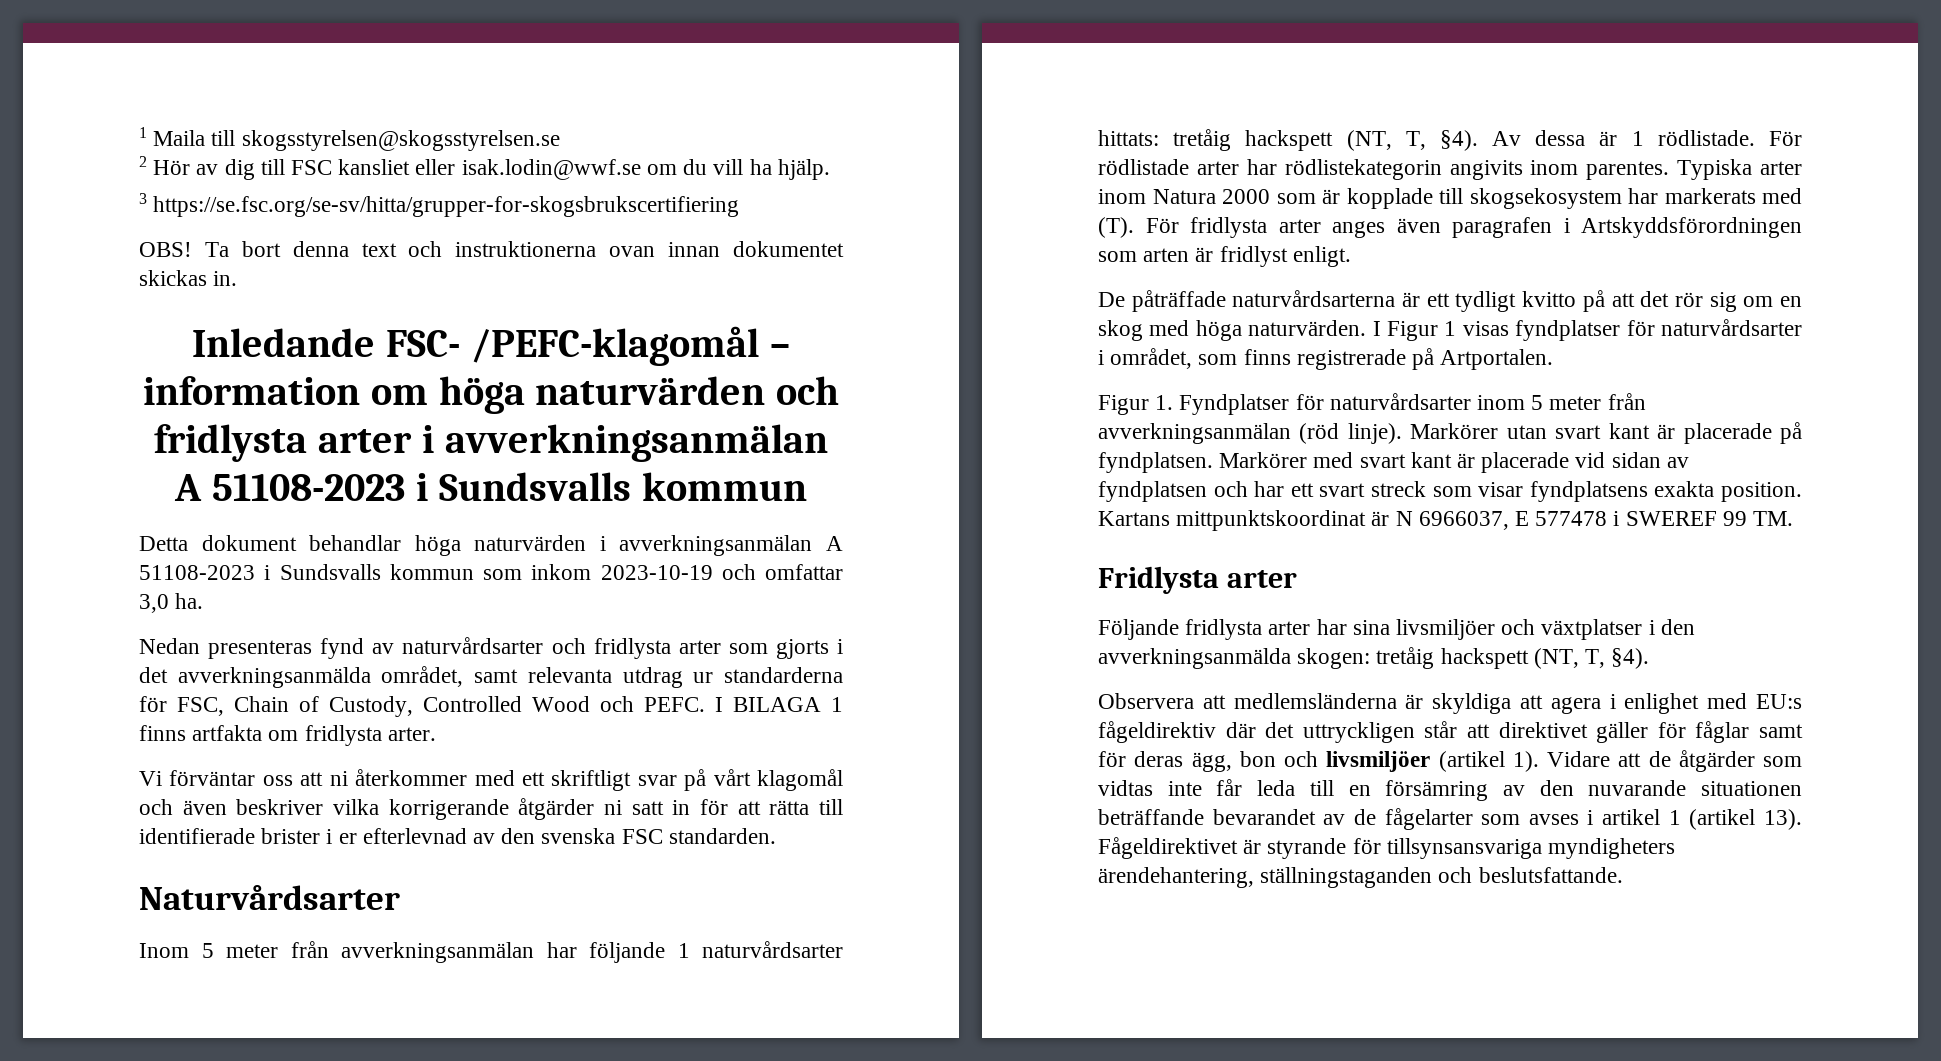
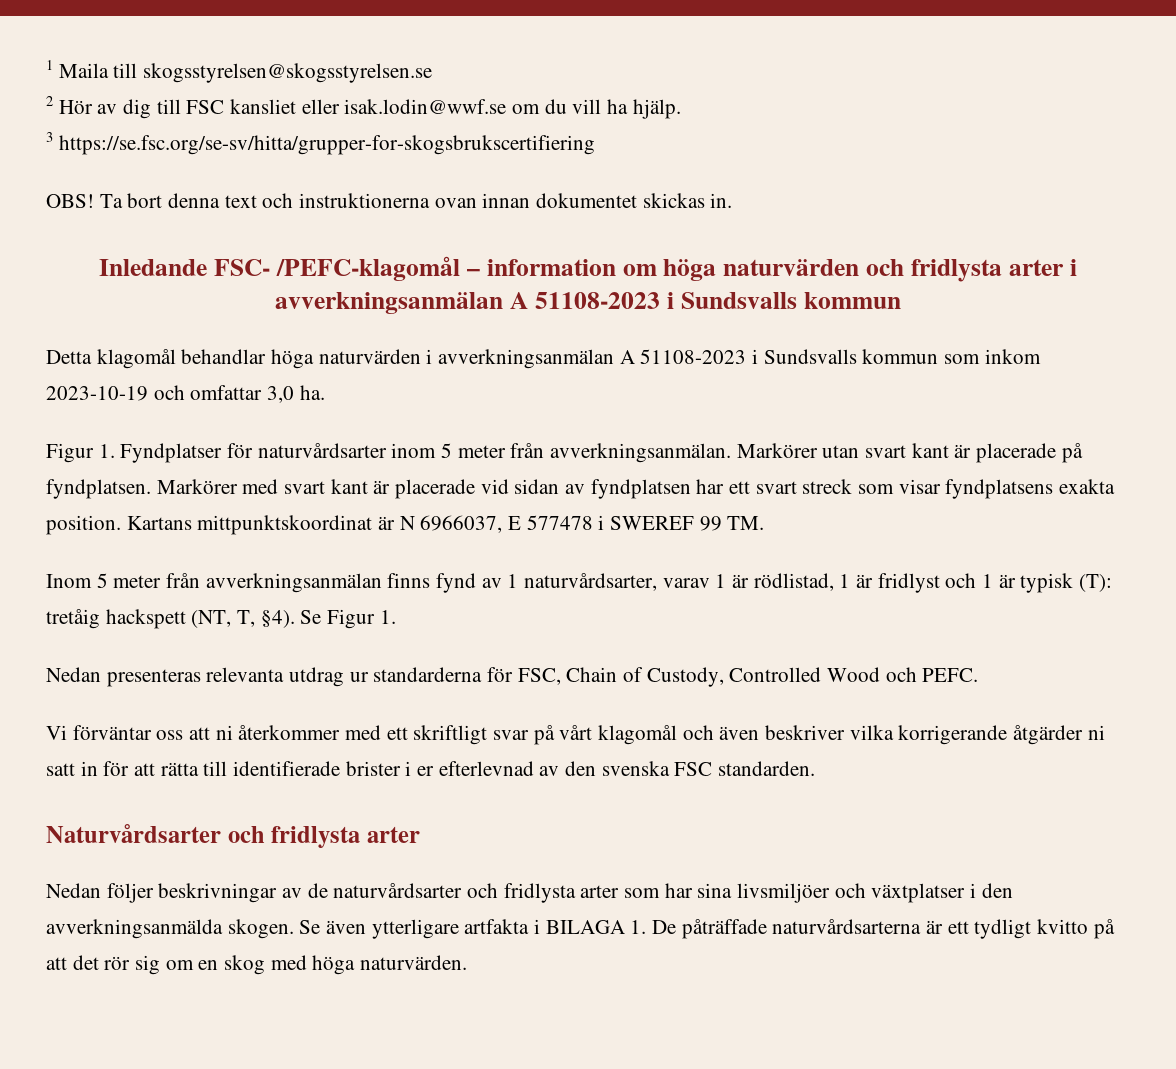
- Detta dokument behandlar höga naturvärden i avverkningsanmälan A 51108-2023 i Sundsvalls kommun som inkom 2023-10-19 och omfattar 3,0 ha.
+ Detta klagomål behandlar höga naturvärden i avverkningsanmälan A 51108-2023 i Sundsvalls kommun som inkom 2023-10-19 och omfattar 3,0 ha.
- Nedan presenteras fynd av naturvårdsarter och fridlysta arter som gjorts i det avverkningsanmälda området, samt relevanta utdrag ur standarderna för FSC, Chain of Custody, Controlled Wood och PEFC. I BILAGA 1 finns artfakta om fridlysta arter.
+ Figur 1. Fyndplatser för naturvårdsarter inom 5 meter från avverkningsanmälan. Markörer utan svart kant är placerade på fyndplatsen. Markörer med svart kant är placerade vid sidan av fyndplatsen har ett svart streck som visar fyndplatsens exakta position. Kartans mittpunktskoordinat är N 6966037, E 577478 i SWEREF 99 TM.
+ Inom 5 meter från avverkningsanmälan finns fynd av 1 naturvårdsarter, varav 1 är rödlistad, 1 är fridlyst och 1 är typisk (T): tretåig hackspett (NT, T, §4). Se Figur 1.
+ Nedan presenteras relevanta utdrag ur standarderna för FSC, Chain of Custody, Controlled Wood och PEFC.
- Naturvårdsarter
- Inom 5 meter från avverkningsanmälan har följande 1 naturvårdsarter hittats: tretåig hackspett (NT, T, §4). Av dessa är 1 rödlistade. För rödlistade arter har rödlistekategorin angivits inom parentes. Typiska arter inom Natura 2000 som är kopplade till skogsekosystem har markerats med (T). För fridlysta arter anges även paragrafen i Artskyddsförordningen som arten är fridlyst enligt.
- De påträffade naturvårdsarterna är ett tydligt kvitto på att det rör sig om en skog med höga naturvärden. I Figur 1 visas fyndplatser för naturvårdsarter i området, som finns registrerade på Artportalen.
- Figur 1. Fyndplatser för naturvårdsarter inom 5 meter från avverkningsanmälan (röd linje). Markörer utan svart kant är placerade på fyndplatsen. Markörer med svart kant är placerade vid sidan av fyndplatsen och har ett svart streck som visar fyndplatsens exakta position. Kartans mittpunktskoordinat är N 6966037, E 577478 i SWEREF 99 TM.
- Fridlysta arter
- Följande fridlysta arter har sina livsmiljöer och växtplatser i den avverkningsanmälda skogen: tretåig hackspett (NT, T, §4).
- Observera att medlemsländerna är skyldiga att agera i enlighet med EU:s fågeldirektiv där det uttryckligen står att direktivet gäller för fåglar samt för deras ägg, bon och livsmiljöer (artikel 1). Vidare att de åtgärder som vidtas inte får leda till en försämring av den nuvarande situationen beträffande bevarandet av de fågelarter som avses i artikel 1 (artikel 13). Fågeldirektivet är styrande för tillsynsansvariga myndigheters ärendehantering, ställningstaganden och beslutsfattande.
+ Naturvårdsarter och fridlysta arter
+ Nedan följer beskrivningar av de naturvårdsarter och fridlysta arter som har sina livsmiljöer och växtplatser i den avverkningsanmälda skogen. Se även ytterligare artfakta i BILAGA 1. De påträffade naturvårdsarterna är ett tydligt kvitto på att det rör sig om en skog med höga naturvärden.

